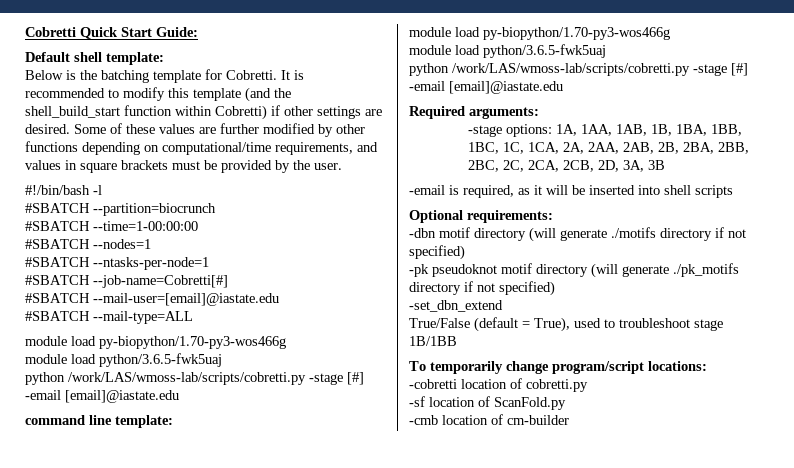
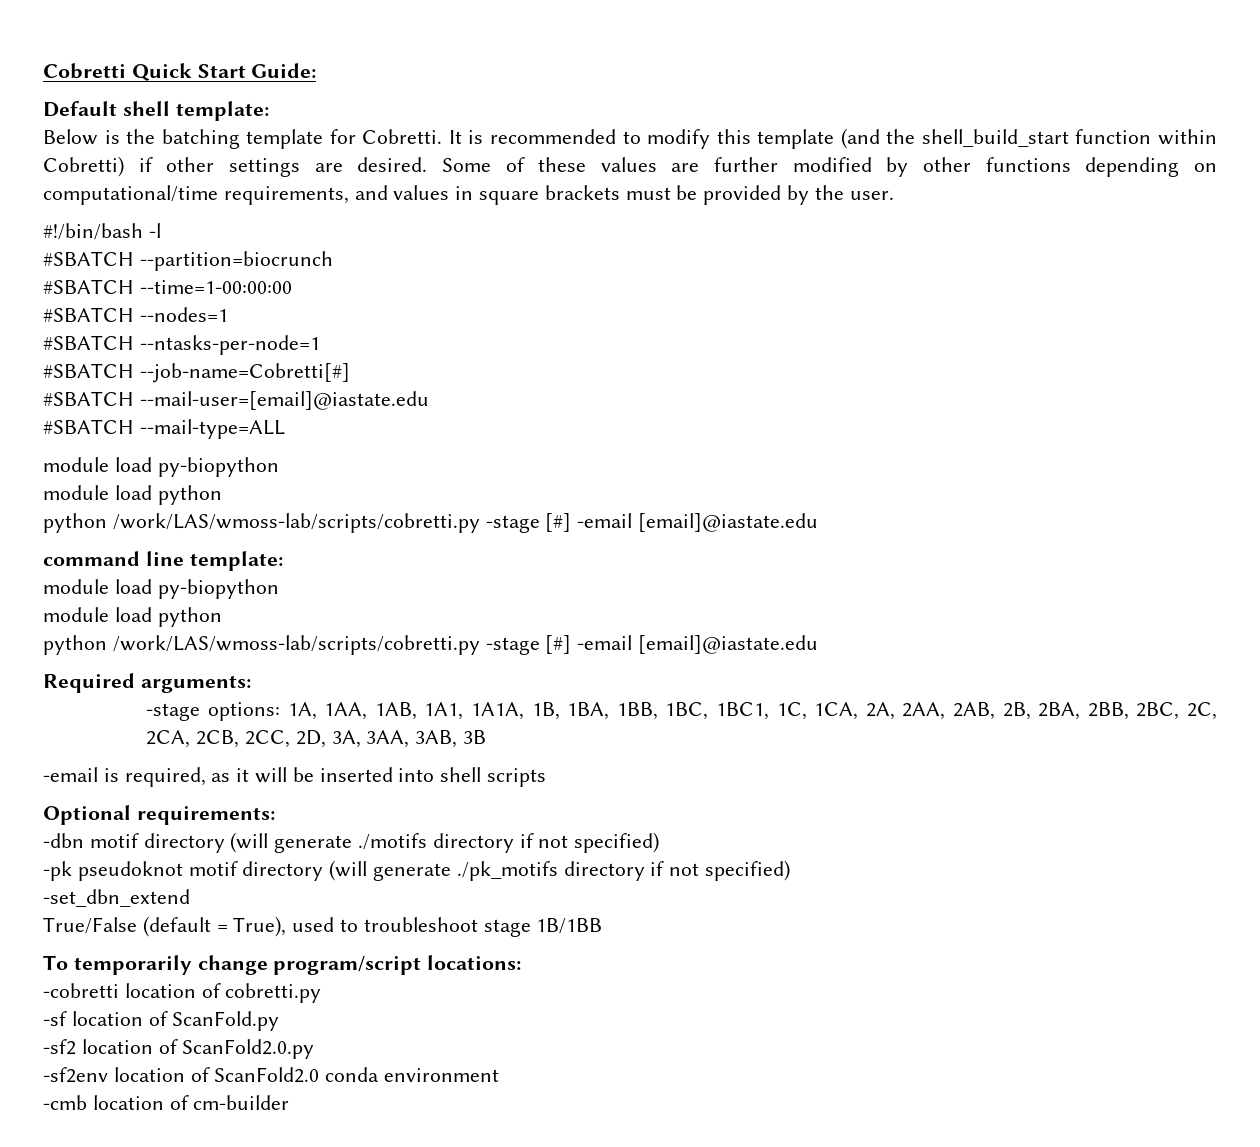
  #SBATCH --mail-type=ALL
- module load py-biopython/1.70-py3-wos466g
- module load python/3.6.5-fwk5uaj
+ module load py-biopython
+ module load python
  command line template:
- module load py-biopython/1.70-py3-wos466g
- module load python/3.6.5-fwk5uaj
+ module load py-biopython
+ module load python
- -stage options: 1A, 1AA, 1AB, 1B, 1BA, 1BB, 1BC, 1C, 1CA, 2A, 2AA, 2AB, 2B, 2BA, 2BB, 2BC, 2C, 2CA, 2CB, 2D, 3A, 3B
+ -stage options: 1A, 1AA, 1AB, 1A1, 1A1A, 1B, 1BA, 1BB, 1BC, 1BC1, 1C, 1CA, 2A, 2AA, 2AB, 2B, 2BA, 2BB, 2BC, 2C, 2CA, 2CB, 2CC, 2D, 3A, 3AA, 3AB, 3B
+ -sf2 location of ScanFold2.0.py
+ -sf2env location of ScanFold2.0 conda environment

